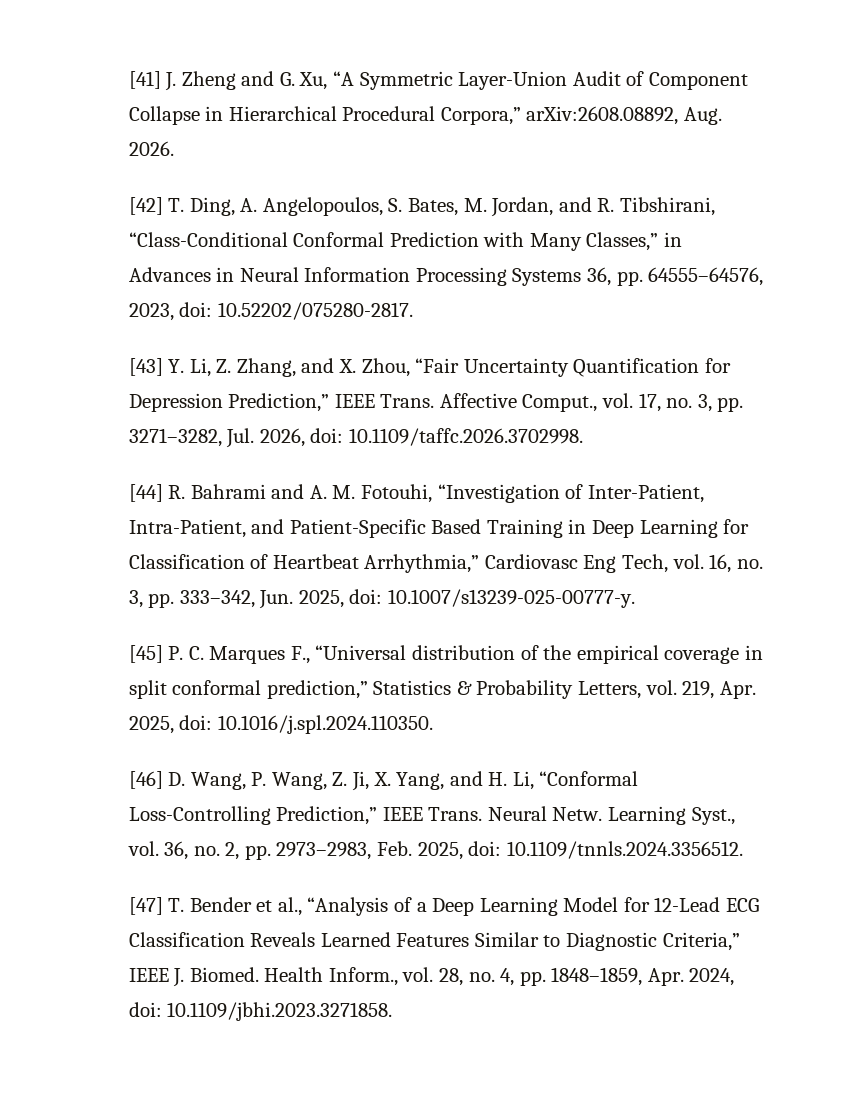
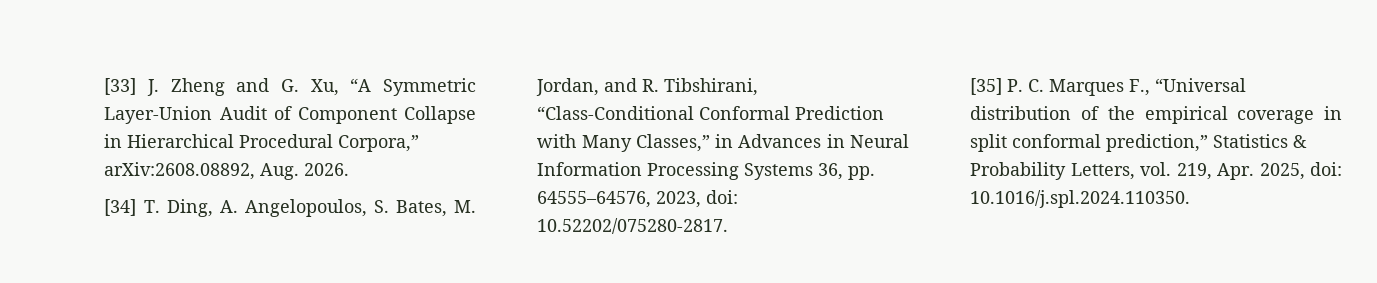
- [41] J. Zheng and G. Xu, “A Symmetric Layer-Union Audit of Component Collapse in Hierarchical Procedural Corpora,” arXiv:2608.08892, Aug. 2026.
+ [33] J. Zheng and G. Xu, “A Symmetric Layer-Union Audit of Component Collapse in Hierarchical Procedural Corpora,” arXiv:2608.08892, Aug. 2026.
- [42] T. Ding, A. Angelopoulos, S. Bates, M. Jordan, and R. Tibshirani, “Class-Conditional Conformal Prediction with Many Classes,” in Advances in Neural Information Processing Systems 36, pp. 64555–64576, 2023, doi: 10.52202/075280-2817.
+ [34] T. Ding, A. Angelopoulos, S. Bates, M. Jordan, and R. Tibshirani, “Class-Conditional Conformal Prediction with Many Classes,” in Advances in Neural Information Processing Systems 36, pp. 64555–64576, 2023, doi: 10.52202/075280-2817.
- [43] Y. Li, Z. Zhang, and X. Zhou, “Fair Uncertainty Quantification for Depression Prediction,” IEEE Trans. Affective Comput., vol. 17, no. 3, pp. 3271–3282, Jul. 2026, doi: 10.1109/taffc.2026.3702998.
- [44] R. Bahrami and A. M. Fotouhi, “Investigation of Inter-Patient, Intra-Patient, and Patient-Specific Based Training in Deep Learning for Classification of Heartbeat Arrhythmia,” Cardiovasc Eng Tech, vol. 16, no. 3, pp. 333–342, Jun. 2025, doi: 10.1007/s13239-025-00777-y.
- [45] P. C. Marques F., “Universal distribution of the empirical coverage in split conformal prediction,” Statistics & Probability Letters, vol. 219, Apr. 2025, doi: 10.1016/j.spl.2024.110350.
+ [35] P. C. Marques F., “Universal distribution of the empirical coverage in split conformal prediction,” Statistics & Probability Letters, vol. 219, Apr. 2025, doi: 10.1016/j.spl.2024.110350.
- [46] D. Wang, P. Wang, Z. Ji, X. Yang, and H. Li, “Conformal Loss-Controlling Prediction,” IEEE Trans. Neural Netw. Learning Syst., vol. 36, no. 2, pp. 2973–2983, Feb. 2025, doi: 10.1109/tnnls.2024.3356512.
- [47] T. Bender et al., “Analysis of a Deep Learning Model for 12-Lead ECG Classification Reveals Learned Features Similar to Diagnostic Criteria,” IEEE J. Biomed. Health Inform., vol. 28, no. 4, pp. 1848–1859, Apr. 2024, doi: 10.1109/jbhi.2023.3271858.

